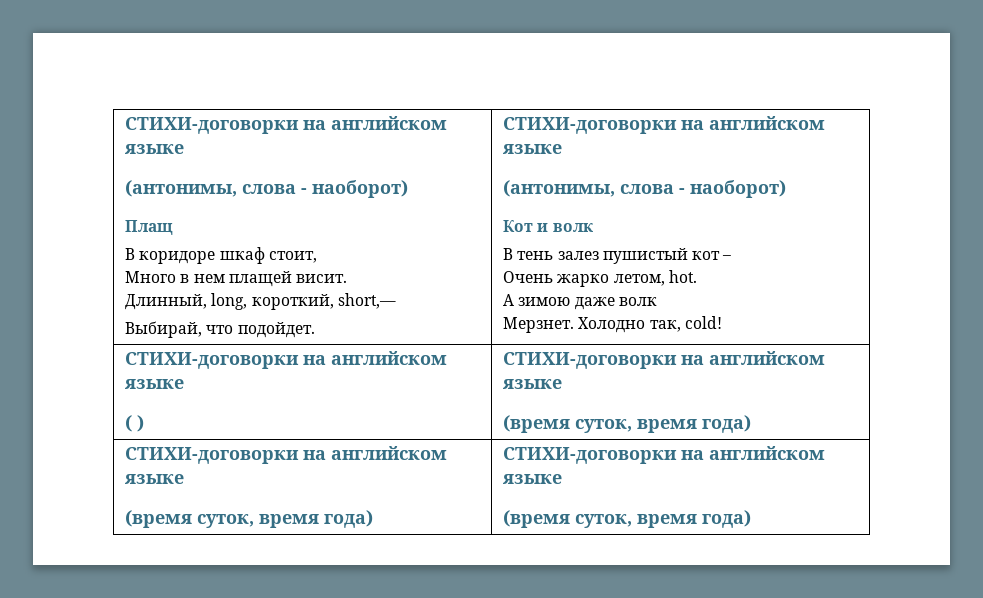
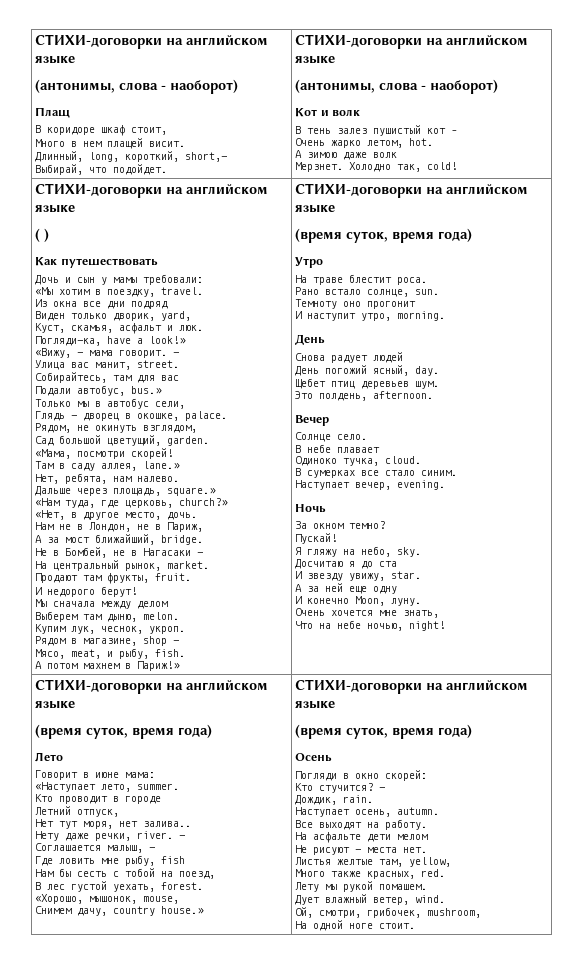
- ( ) | СТИХИ-договорки на английском языке
+ ( )
+ Как путешествовать
+ Дочь и сын у мамы требовали:
+ «Мы хотим в поездку, travel.
+ Из окна все дни подряд
+ Виден только дворик, yard,
+ Куст, скамья, асфальт и люк.
+ Погляди-ка, have a look!»
+ «Вижу, — мама говорит. —
+ Улица вас манит, street.
+ Собирайтесь, там для вас
+ Подали автобус, bus.»
+ Только мы в автобус сели,
+ Глядь — дворец в окошке, palace.
+ Рядом, не окинуть взглядом,
+ Сад большой цветущий, garden.
+ «Мама, посмотри скорей!
+ Там в саду аллея, lane.»
+ Нет, ребята, нам налево.
+ Дальше через площадь, square.»
+ «Нам туда, где церковь, church?»
+ «Нет, в другое место, дочь.
+ Нам не в Лондон, не в Париж,
+ А за мост ближайший, bridge.
+ Не в Бомбей, не в Нагасаки —
+ На центральный рынок, market.
+ Продают там фрукты, fruit.
+ И недорого берут!
+ Мы сначала между делом
+ Выберем там дыню, melon.
+ Купим лук, чеснок, укроп.
+ Рядом в магазине, shop —
+ Мясо, meat, и рыбу, fish.
+ А потом махнем в Париж!» | СТИХИ-договорки на английском языке
  (время суток, время года)
+ Утро
+ На траве блестит роса.
+ Рано встало солнце, sun.
+ Темноту оно прогонит
+ И наступит утро, morning.
+ День
+ Снова радует людей
+ День погожий ясный, day.
+ Щебет птиц деревьев шум.
+ Это полдень, afternoon.
+ Вечер
+ Солнце село.
+ В небе плавает
+ Одиноко тучка, cloud.
+ В сумерках все стало синим.
+ Наступает вечер, evening.
+ Ночь
+ За окном темно?
+ Пускай!
+ Я гляжу на небо, sky.
+ Досчитаю я до ста
+ И звезду увижу, star.
+ А за ней еще одну
+ И конечно Moon, луну.
+ Очень хочется мне знать,
+ Что на небе ночью, night!
  СТИХИ-договорки на английском языке
- (время суток, время года) | СТИХИ-договорки на английском языке
  (время суток, время года)
+ Лето
+ Говорит в июне мама:
+ «Наступает лето, summer.
+ Кто проводит в городе
+ Летний отпуск,
+ Нет тут моря, нет залива..
+ Нету даже речки, river. —
+ Соглашается малыш, —
+ Где ловить мне рыбу, fish
+ Нам бы сесть с тобой на поезд,
+ В лес густой уехать, forest.
+ «Хорошо, мышонок, mouse,
+ Снимем дачу, country house.» | СТИХИ-договорки на английском языке
+ (время суток, время года)
+ Осень
+ Погляди в окно скорей:
+ Кто стучится? —
+ Дождик, rain.
+ Наступает осень, autumn.
+ Все выходят на работу.
+ На асфальте дети мелом
+ Не рисуют — места нет.
+ Листья желтые там, yellow,
+ Много также красных, red.
+ Лету мы рукой помашем.
+ Дует влажный ветер, wind.
+ Ой, смотри, грибочек, mushroom,
+ На одной ноге стоит.

